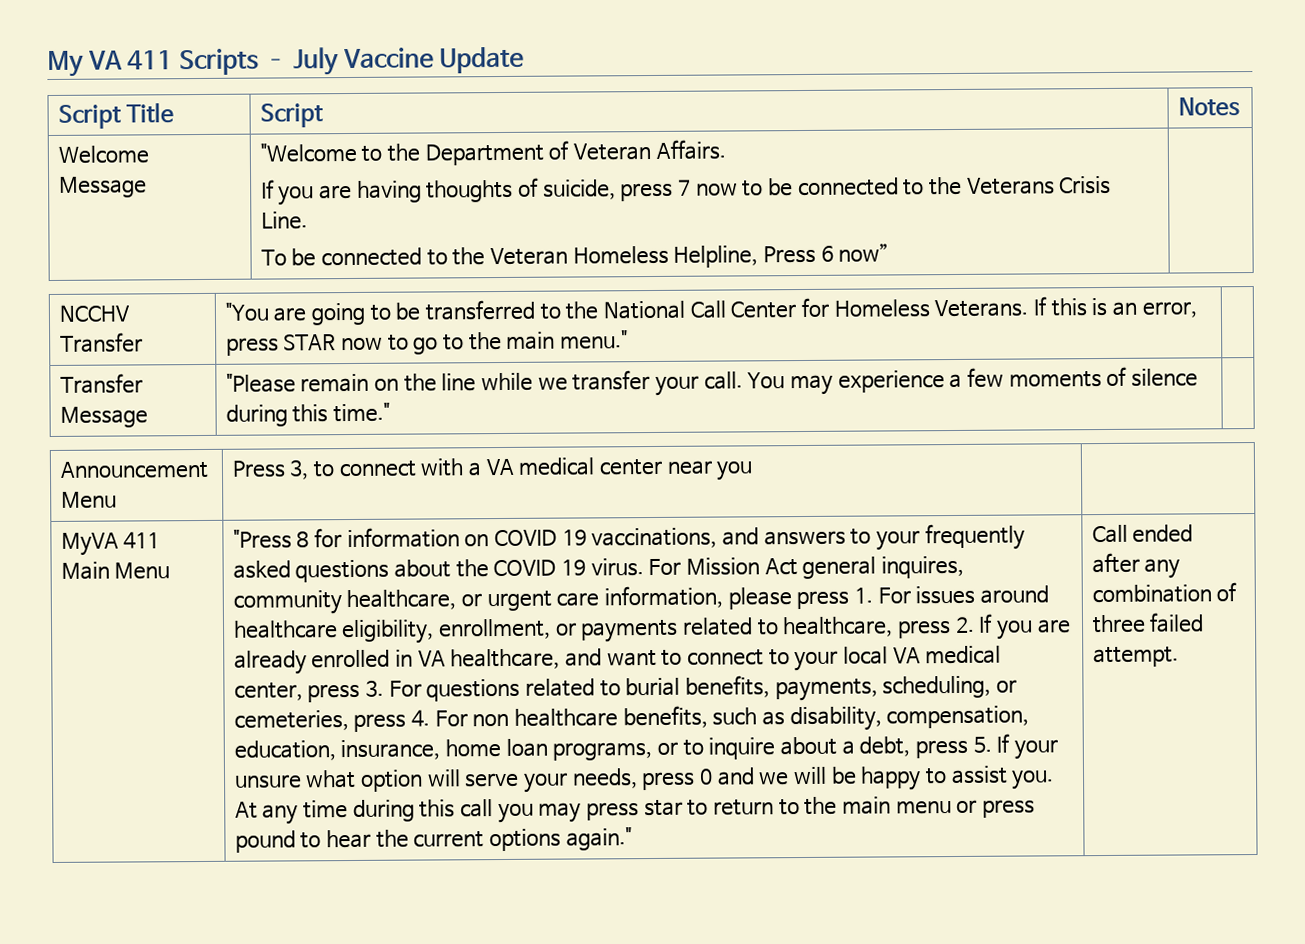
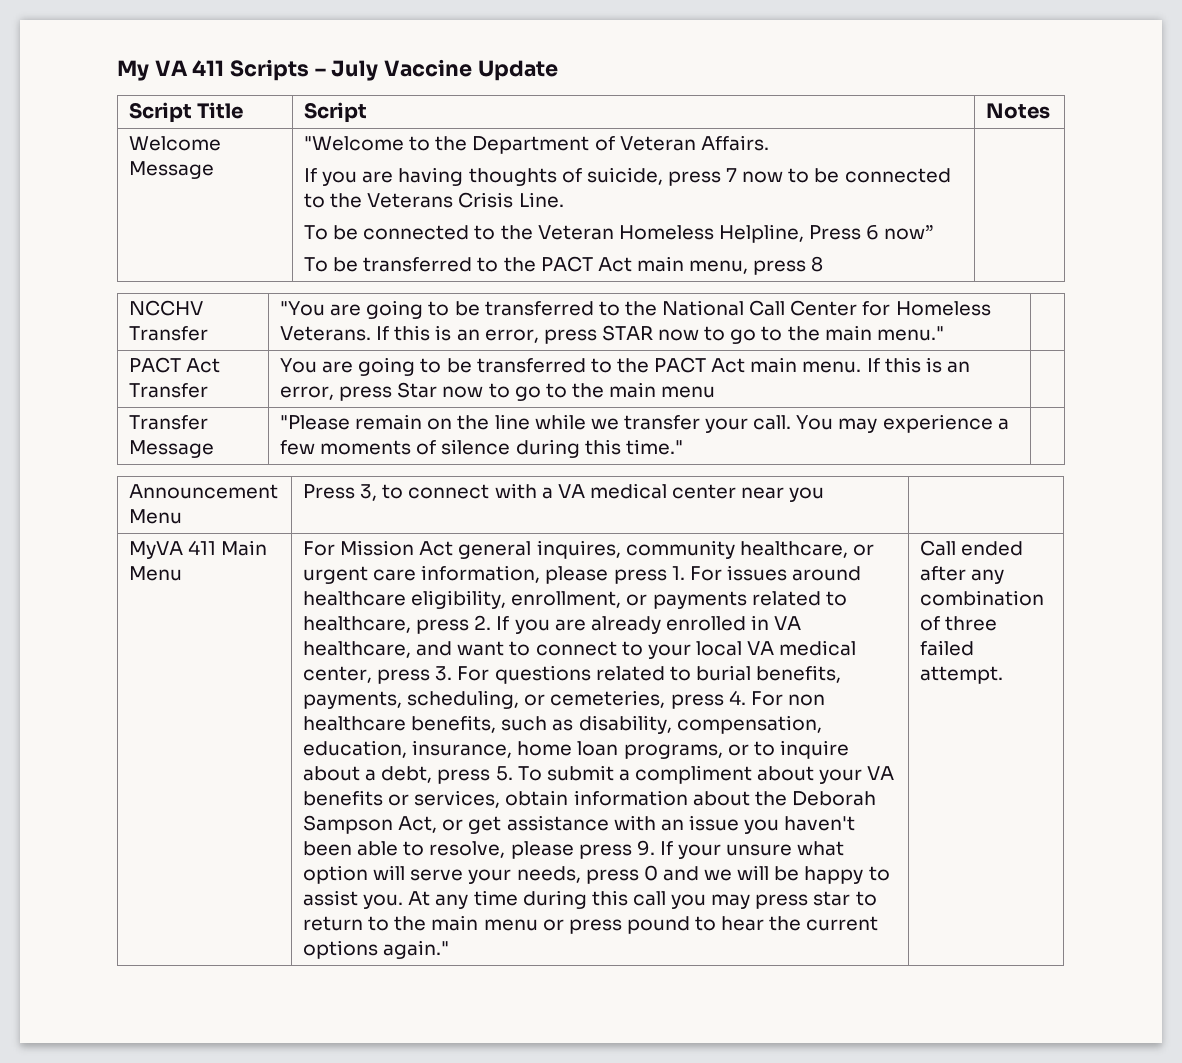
+ To be transferred to the PACT Act main menu, press 8
+ PACT Act Transfer | You are going to be transferred to the PACT Act main menu. If this is an error, press Star now to go to the main menu |
- "Press 8 for information on COVID 19 vaccinations, and answers to your frequently asked questions about the COVID 19 virus. For Mission Act general inquires, community healthcare, or urgent care information, please press 1. For issues around healthcare eligibility, enrollment, or payments related to healthcare, press 2. If you are already enrolled in VA healthcare, and want to connect to your local VA medical center, press 3. For questions related to burial benefits, payments, scheduling, or cemeteries, press 4. For non healthcare benefits, such as disability, compensation, education, insurance, home loan programs, or to inquire about a debt, press 5. If your unsure what option will serve your needs, press 0 and we will be happy to assist you.
+ For Mission Act general inquires, community healthcare, or urgent care information, please press 1. For issues around healthcare eligibility, enrollment, or payments related to healthcare, press 2. If you are already enrolled in VA healthcare, and want to connect to your local VA medical center, press 3. For questions related to burial benefits, payments, scheduling, or cemeteries, press 4. For non healthcare benefits, such as disability, compensation, education, insurance, home loan programs, or to inquire about a debt, press 5. To submit a compliment about your VA benefits or services, obtain information about the Deborah Sampson Act, or get assistance with an issue you haven't been able to resolve, please press 9. If your unsure what option will serve your needs, press 0 and we will be happy to assist you.

